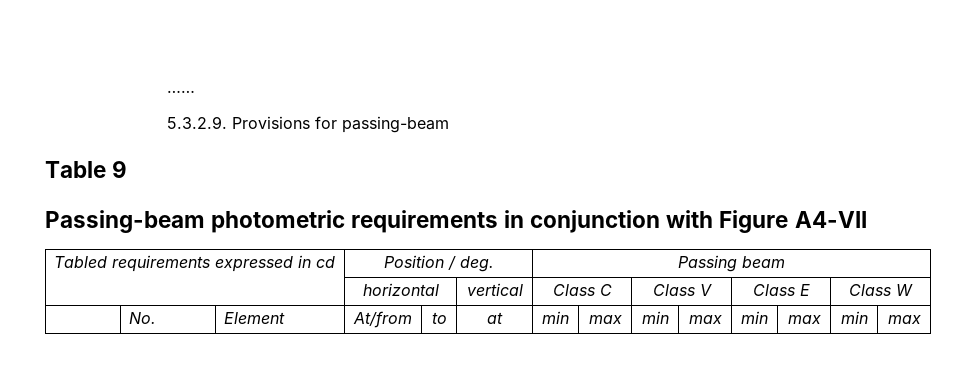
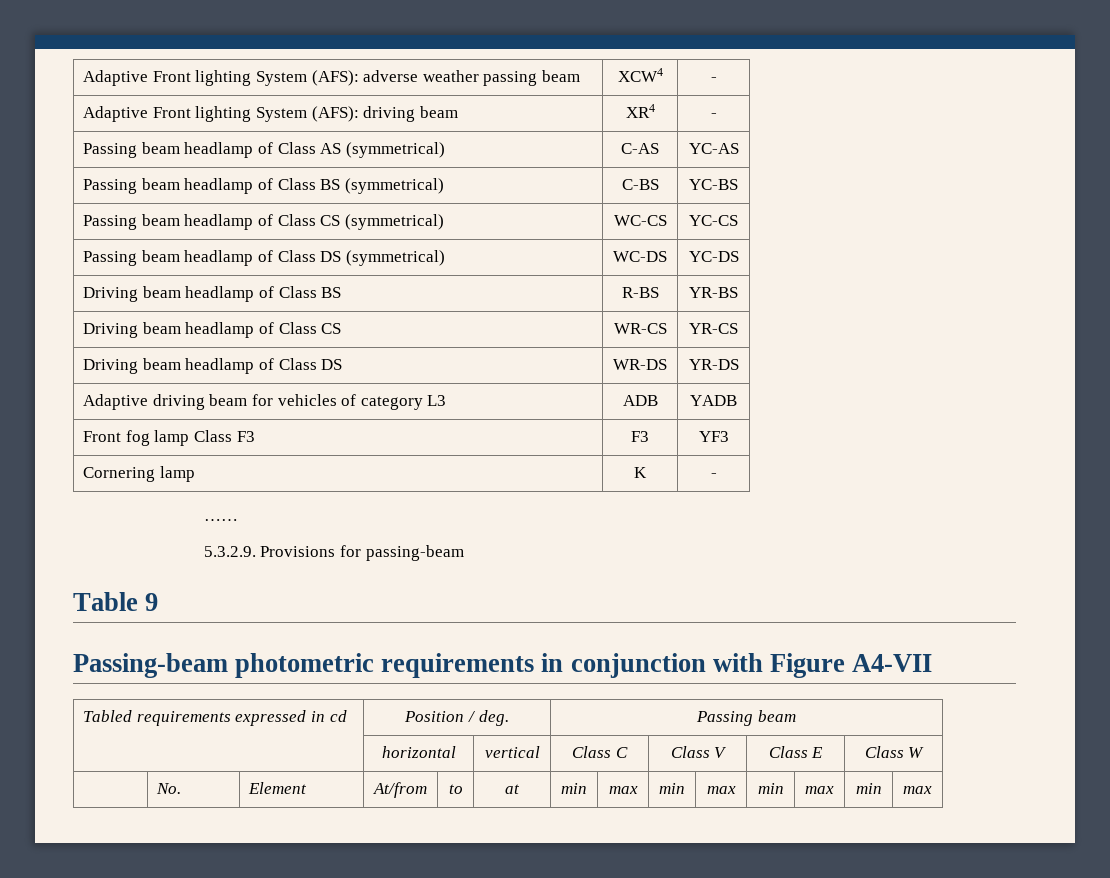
+ Adaptive Front lighting System (AFS): adverse weather passing beam | XCW4 | -
+ Adaptive Front lighting System (AFS): driving beam | XR4 | -
+ Passing beam headlamp of Class AS (symmetrical) | C-AS | YC-AS
+ Passing beam headlamp of Class BS (symmetrical) | C-BS | YC-BS
+ Passing beam headlamp of Class CS (symmetrical) | WC-CS | YC-CS
+ Passing beam headlamp of Class DS (symmetrical) | WC-DS | YC-DS
+ Driving beam headlamp of Class BS | R-BS | YR-BS
+ Driving beam headlamp of Class CS | WR-CS | YR-CS
+ Driving beam headlamp of Class DS | WR-DS | YR-DS
+ Adaptive driving beam for vehicles of category L3 | ADB | YADB
+ Front fog lamp Class F3 | F3 | YF3
+ Cornering lamp | K | -

